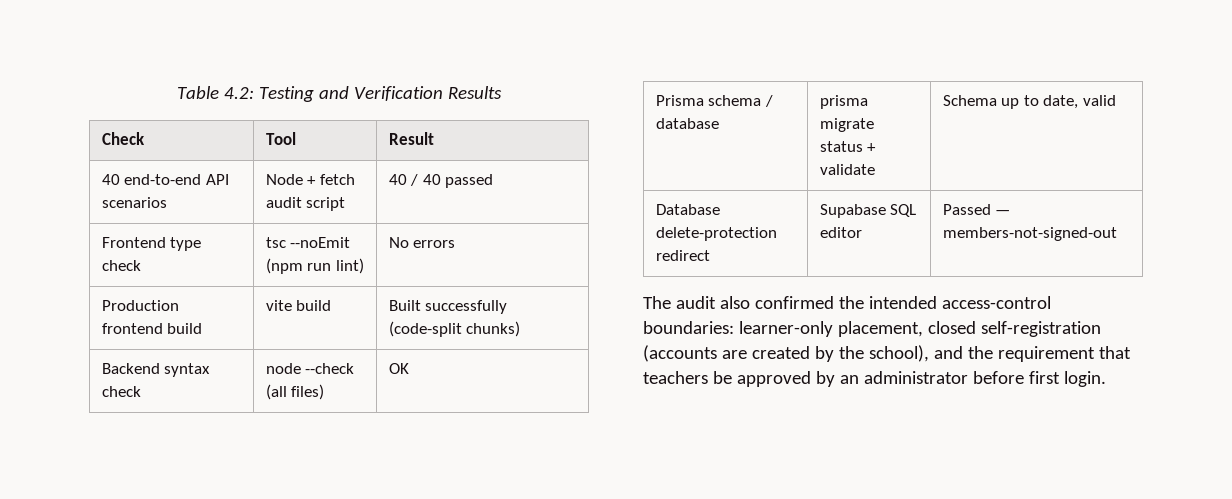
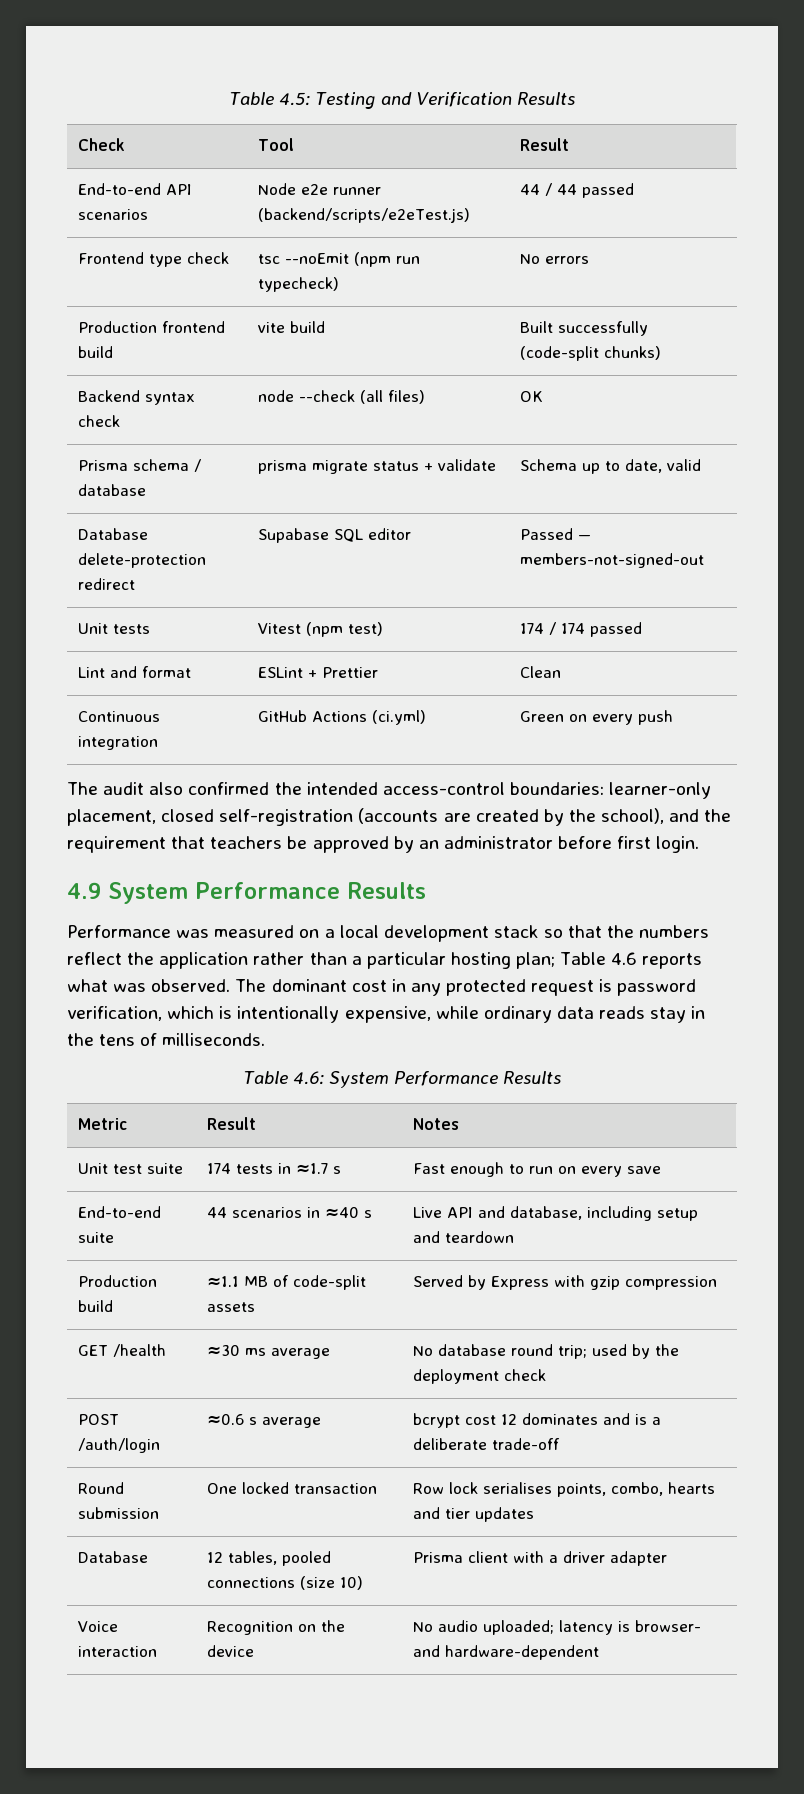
- Table 4.2: Testing and Verification Results
+ Table 4.5: Testing and Verification Results
- 40 end-to-end API scenarios | Node + fetch audit script | 40 / 40 passed
+ End-to-end API scenarios | Node e2e runner (backend/scripts/e2eTest.js) | 44 / 44 passed
- Frontend type check | tsc --noEmit (npm run lint) | No errors
+ Frontend type check | tsc --noEmit (npm run typecheck) | No errors
+ Unit tests | Vitest (npm test) | 174 / 174 passed
+ Lint and format | ESLint + Prettier | Clean
+ Continuous integration | GitHub Actions (ci.yml) | Green on every push
+ 4.9 System Performance Results
+ Performance was measured on a local development stack so that the numbers reflect the application rather than a particular hosting plan; Table 4.6 reports what was observed. The dominant cost in any protected request is password verification, which is intentionally expensive, while ordinary data reads stay in the tens of milliseconds.
+ Table 4.6: System Performance Results
+ Metric | Result | Notes
+ Unit test suite | 174 tests in ≈1.7 s | Fast enough to run on every save
+ End-to-end suite | 44 scenarios in ≈40 s | Live API and database, including setup and teardown
+ Production build | ≈1.1 MB of code-split assets | Served by Express with gzip compression
+ GET /health | ≈30 ms average | No database round trip; used by the deployment check
+ POST /auth/login | ≈0.6 s average | bcrypt cost 12 dominates and is a deliberate trade-off
+ Round submission | One locked transaction | Row lock serialises points, combo, hearts and tier updates
+ Database | 12 tables, pooled connections (size 10) | Prisma client with a driver adapter
+ Voice interaction | Recognition on the device | No audio uploaded; latency is browser- and hardware-dependent

